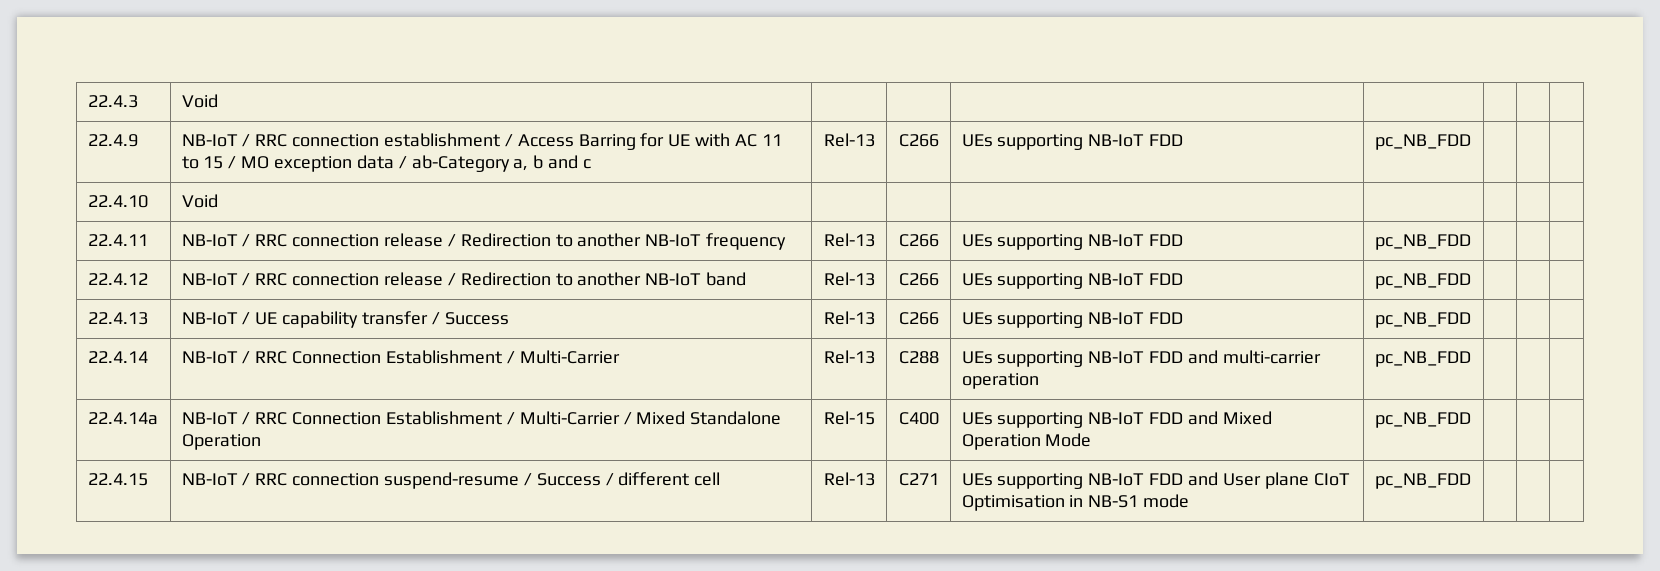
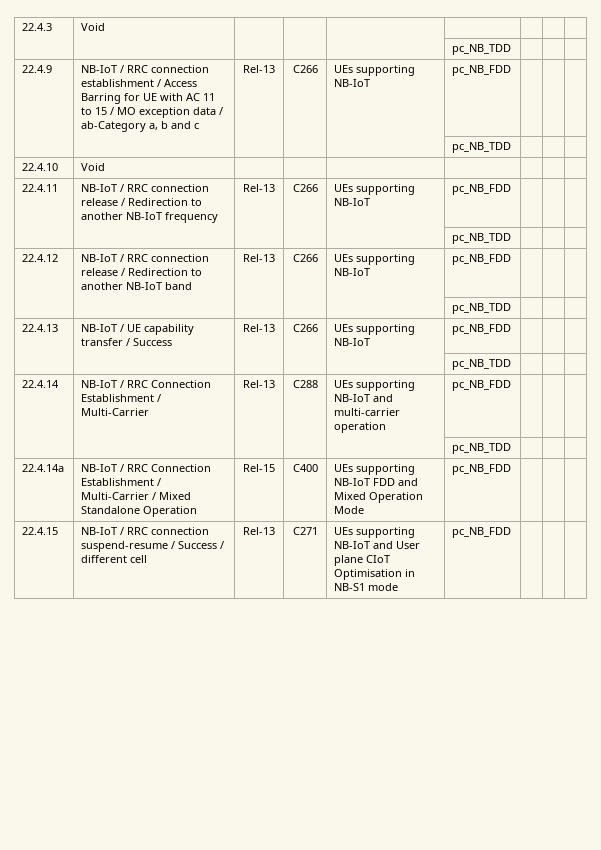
  22.4.3 | Void | | | | | | |
+ | | | | | pc_NB_TDD | | |
- 22.4.9 | NB-IoT / RRC connection establishment / Access Barring for UE with AC 11 to 15 / MO exception data / ab-Category a, b and c | Rel-13 | C266 | UEs supporting NB-IoT FDD | pc_NB_FDD | | |
+ 22.4.9 | NB-IoT / RRC connection establishment / Access Barring for UE with AC 11 to 15 / MO exception data / ab-Category a, b and c | Rel-13 | C266 | UEs supporting NB-IoT | pc_NB_FDD | | |
+ | | | | | pc_NB_TDD | | |
- 22.4.11 | NB-IoT / RRC connection release / Redirection to another NB-IoT frequency | Rel-13 | C266 | UEs supporting NB-IoT FDD | pc_NB_FDD | | |
+ 22.4.11 | NB-IoT / RRC connection release / Redirection to another NB-IoT frequency | Rel-13 | C266 | UEs supporting NB-IoT | pc_NB_FDD | | |
+ | | | | | pc_NB_TDD | | |
- 22.4.12 | NB-IoT / RRC connection release / Redirection to another NB-IoT band | Rel-13 | C266 | UEs supporting NB-IoT FDD | pc_NB_FDD | | |
+ 22.4.12 | NB-IoT / RRC connection release / Redirection to another NB-IoT band | Rel-13 | C266 | UEs supporting NB-IoT | pc_NB_FDD | | |
+ | | | | | pc_NB_TDD | | |
- 22.4.13 | NB-IoT / UE capability transfer / Success | Rel-13 | C266 | UEs supporting NB-IoT FDD | pc_NB_FDD | | |
+ 22.4.13 | NB-IoT / UE capability transfer / Success | Rel-13 | C266 | UEs supporting NB-IoT | pc_NB_FDD | | |
+ | | | | | pc_NB_TDD | | |
- 22.4.14 | NB-IoT / RRC Connection Establishment / Multi-Carrier | Rel-13 | C288 | UEs supporting NB-IoT FDD and multi-carrier operation | pc_NB_FDD | | |
+ 22.4.14 | NB-IoT / RRC Connection Establishment / Multi-Carrier | Rel-13 | C288 | UEs supporting NB-IoT and multi-carrier operation | pc_NB_FDD | | |
+ | | | | | pc_NB_TDD | | |
- 22.4.15 | NB-IoT / RRC connection suspend-resume / Success / different cell | Rel-13 | C271 | UEs supporting NB-IoT FDD and User plane CIoT Optimisation in NB-S1 mode | pc_NB_FDD | | |
+ 22.4.15 | NB-IoT / RRC connection suspend-resume / Success / different cell | Rel-13 | C271 | UEs supporting NB-IoT and User plane CIoT Optimisation in NB-S1 mode | pc_NB_FDD | | |

